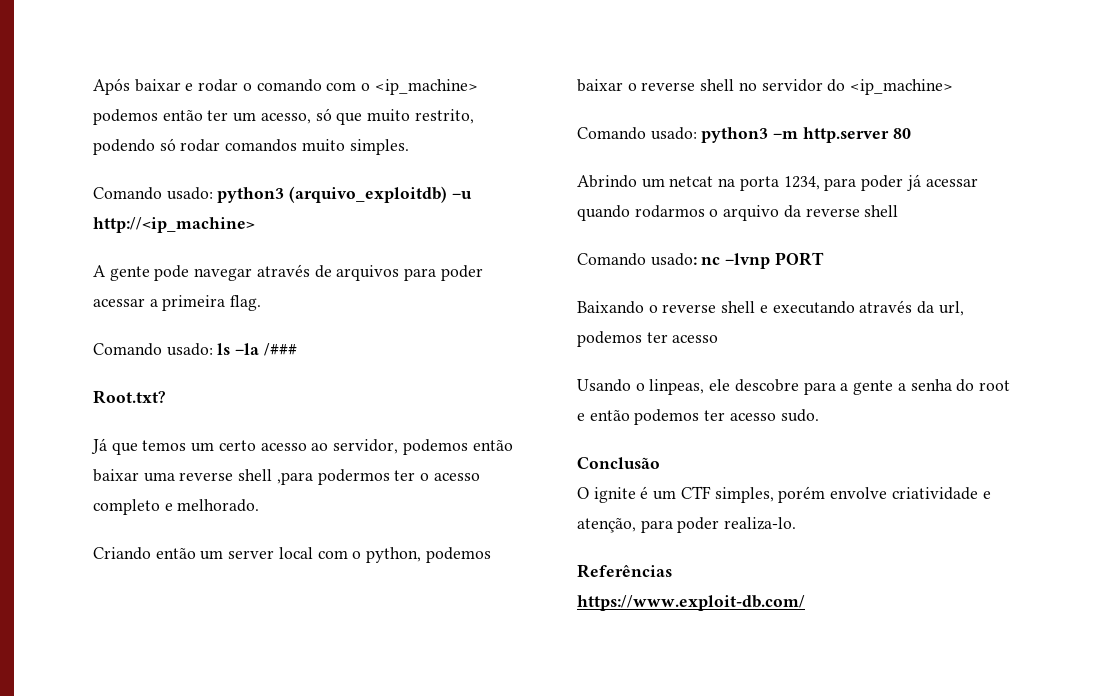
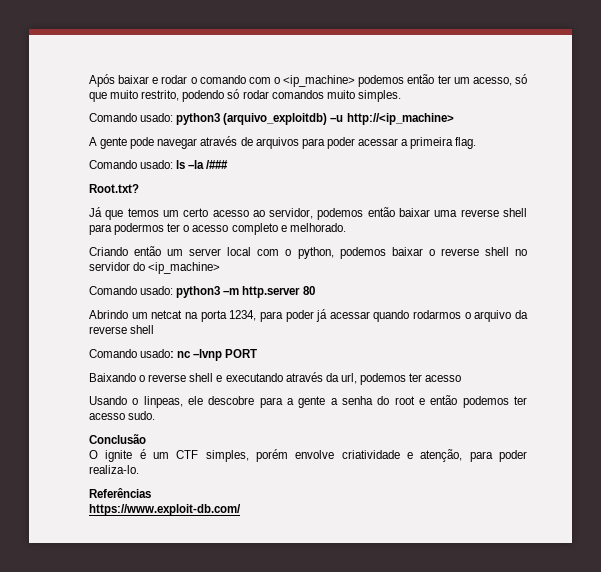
- Já que temos um certo acesso ao servidor, podemos então baixar uma reverse shell ,para podermos ter o acesso completo e melhorado.
+ Já que temos um certo acesso ao servidor, podemos então baixar uma reverse shell para podermos ter o acesso completo e melhorado.

